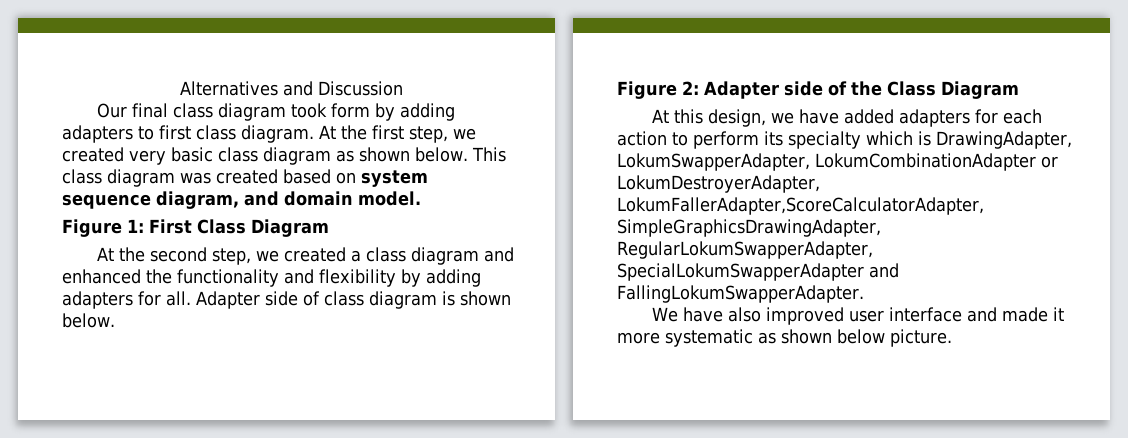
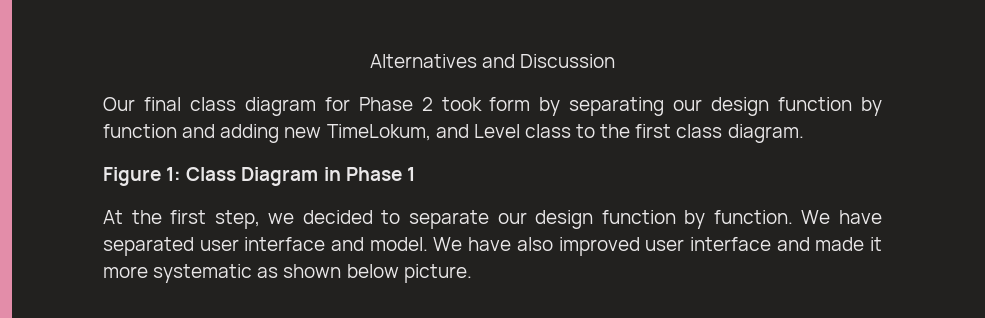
- Our final class diagram took form by adding adapters to first class diagram. At the first step, we created very basic class diagram as shown below. This class diagram was created based on system sequence diagram, and domain model.
- Figure 1: First Class Diagram
- At the second step, we created a class diagram and enhanced the functionality and flexibility by adding adapters for all. Adapter side of class diagram is shown below.
- Figure 2: Adapter side of the Class Diagram
- At this design, we have added adapters for each action to perform its specialty which is DrawingAdapter, LokumSwapperAdapter, LokumCombinationAdapter or LokumDestroyerAdapter, LokumFallerAdapter,ScoreCalculatorAdapter, SimpleGraphicsDrawingAdapter, RegularLokumSwapperAdapter, SpecialLokumSwapperAdapter and FallingLokumSwapperAdapter.
- We have also improved user interface and made it more systematic as shown below picture.
+ Our final class diagram for Phase 2 took form by separating our design function by function and adding new TimeLokum, and Level class to the first class diagram.
+ Figure 1: Class Diagram in Phase 1
+ At the first step, we decided to separate our design function by function. We have separated user interface and model. We have also improved user interface and made it more systematic as shown below picture.

